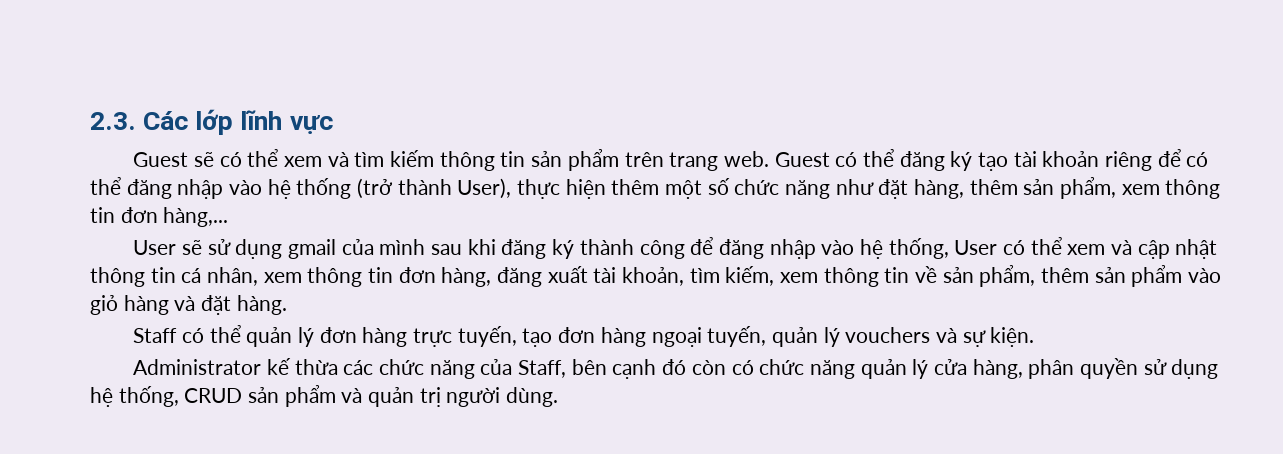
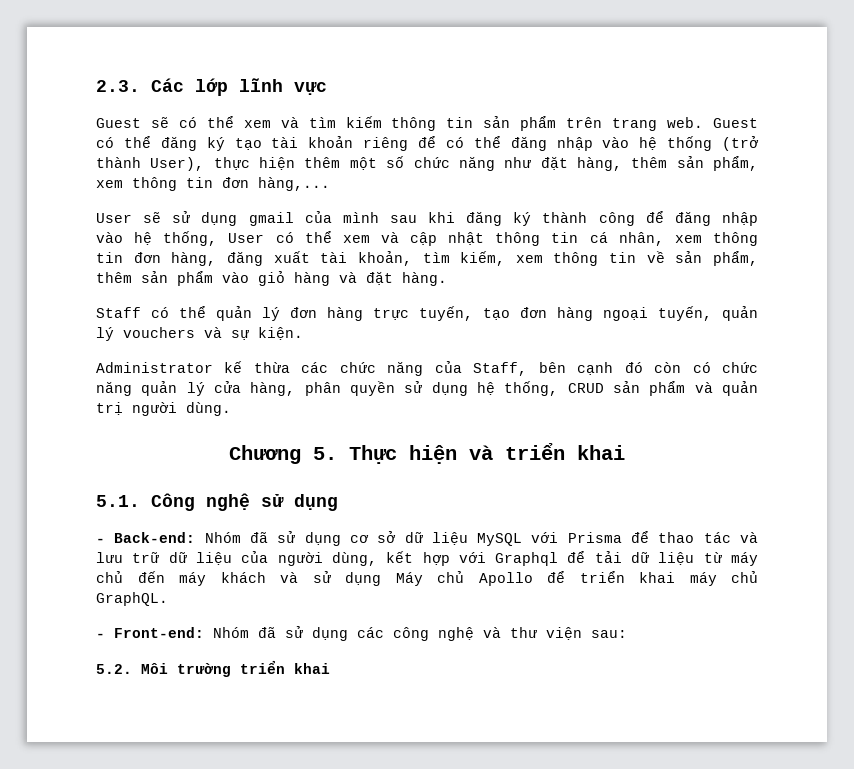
+ Chương 5. Thực hiện và triển khai
+ 5.1. Công nghệ sử dụng
+ - Back-end: Nhóm đã sử dụng cơ sở dữ liệu MySQL với Prisma để thao tác và lưu trữ dữ liệu của người dùng, kết hợp với Graphql để tải dữ liệu từ máy chủ đến máy khách và sử dụng Máy chủ Apollo để triển khai máy chủ GraphQL.
+ - Front-end: Nhóm đã sử dụng các công nghệ và thư viện sau:
+ 5.2. Môi trường triển khai

